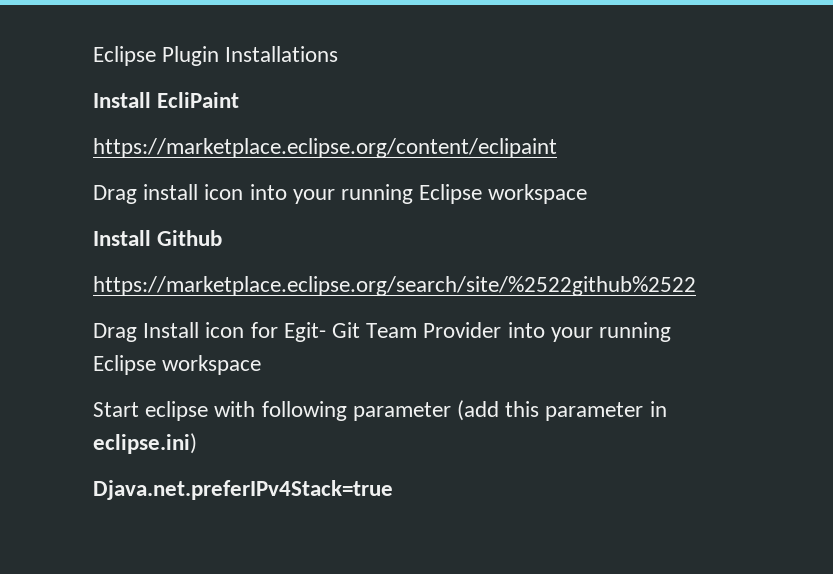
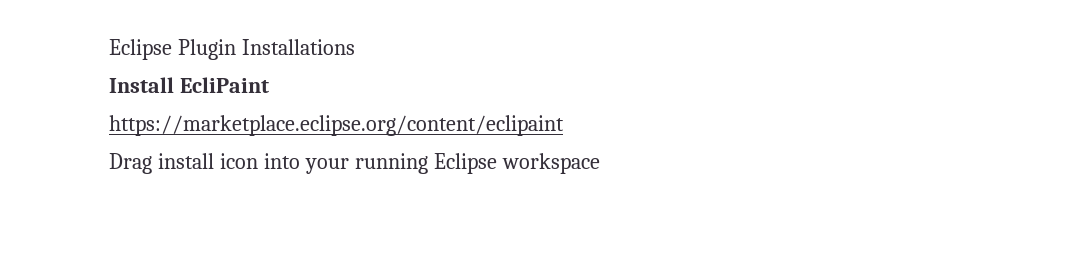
- Install Github
- https://marketplace.eclipse.org/search/site/%2522github%2522
- Drag Install icon for Egit- Git Team Provider into your running Eclipse workspace
- Start eclipse with following parameter (add this parameter in eclipse.ini)
- Djava.net.preferIPv4Stack=true

